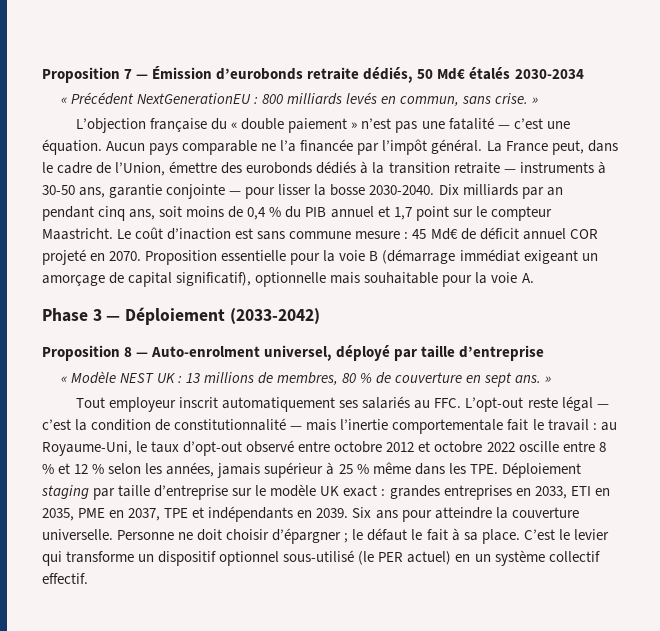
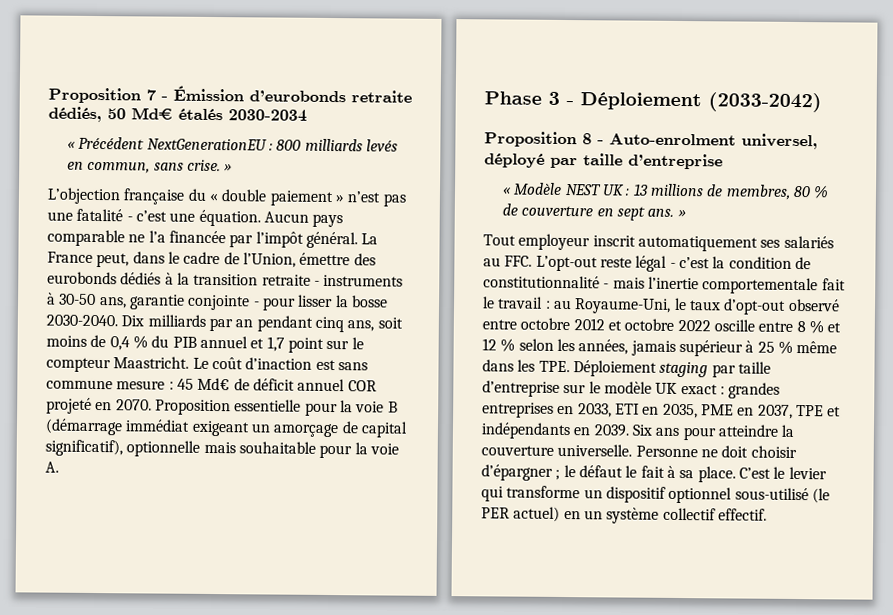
- Proposition 7 — Émission d’eurobonds retraite dédiés, 50 Md€ étalés 2030-2034
+ Proposition 7 - Émission d’eurobonds retraite dédiés, 50 Md€ étalés 2030-2034
- L’objection française du « double paiement » n’est pas une fatalité — c’est une équation.
+ L’objection française du « double paiement » n’est pas une fatalité - c’est une équation.
- La France peut, dans le cadre de l’Union, émettre des eurobonds dédiés à la transition retraite — instruments à 30-50 ans, garantie conjointe — pour lisser la bosse 2030-2040.
+ La France peut, dans le cadre de l’Union, émettre des eurobonds dédiés à la transition retraite - instruments à 30-50 ans, garantie conjointe - pour lisser la bosse 2030-2040.
- Phase 3 — Déploiement (2033-2042)
+ Phase 3 - Déploiement (2033-2042)
- Proposition 8 — Auto-enrolment universel, déployé par taille d’entreprise
+ Proposition 8 - Auto-enrolment universel, déployé par taille d’entreprise
- Tout employeur inscrit automatiquement ses salariés au FFC. L’opt-out reste légal — c’est la condition de constitutionnalité — mais l’inertie comportementale fait le travail :
+ Tout employeur inscrit automatiquement ses salariés au FFC. L’opt-out reste légal - c’est la condition de constitutionnalité - mais l’inertie comportementale fait le travail :

